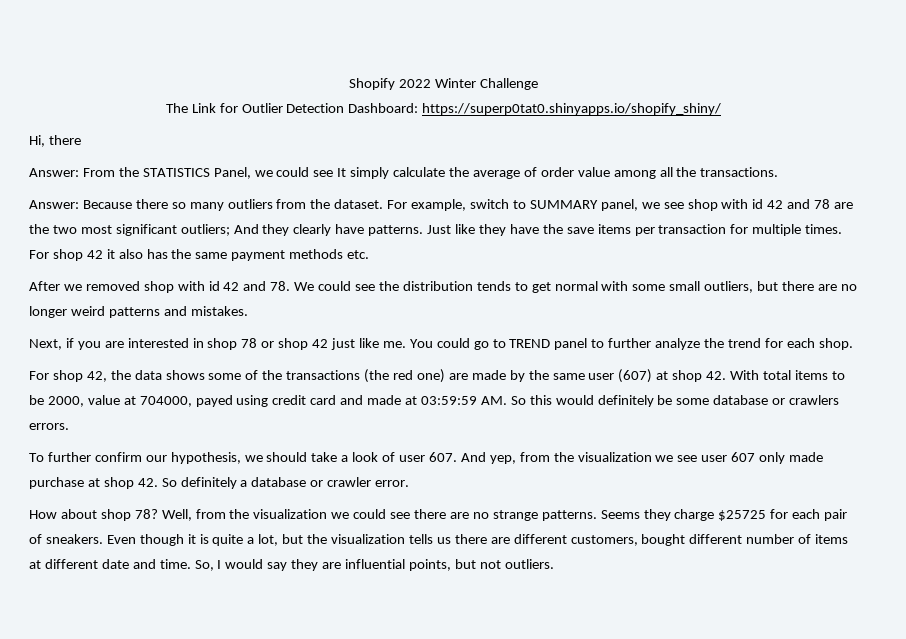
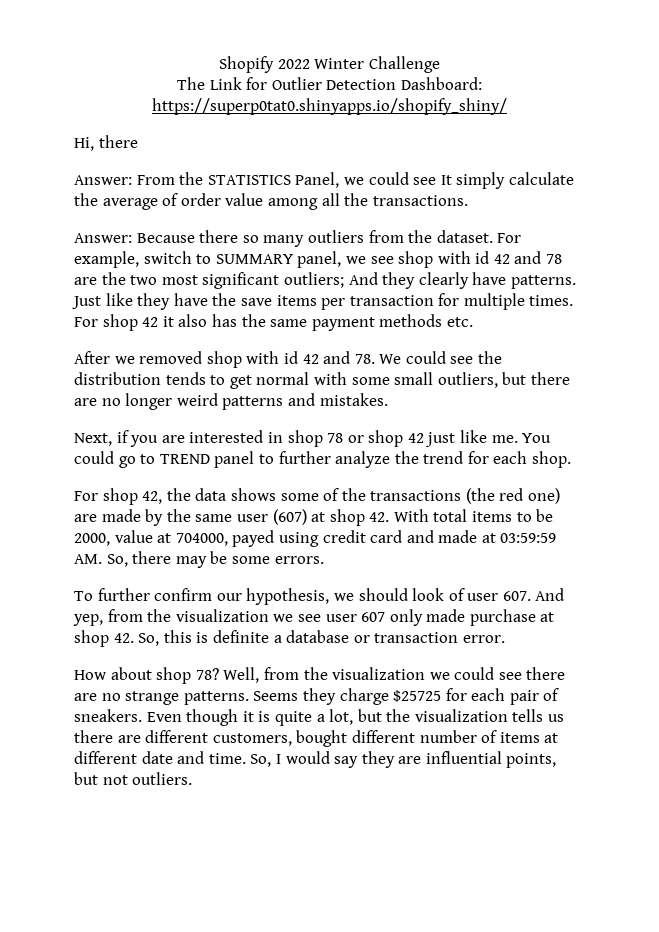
- For shop 42, the data shows some of the transactions (the red one) are made by the same user (607) at shop 42. With total items to be 2000, value at 704000, payed using credit card and made at 03:59:59 AM. So this would definitely be some database or crawlers errors.
+ For shop 42, the data shows some of the transactions (the red one) are made by the same user (607) at shop 42. With total items to be 2000, value at 704000, payed using credit card and made at 03:59:59 AM. So, there may be some errors.
- To further confirm our hypothesis, we should take a look of user 607. And yep, from the visualization we see user 607 only made purchase at shop 42. So definitely a database or crawler error.
+ To further confirm our hypothesis, we should look of user 607. And yep, from the visualization we see user 607 only made purchase at shop 42. So, this is definite a database or transaction error.

